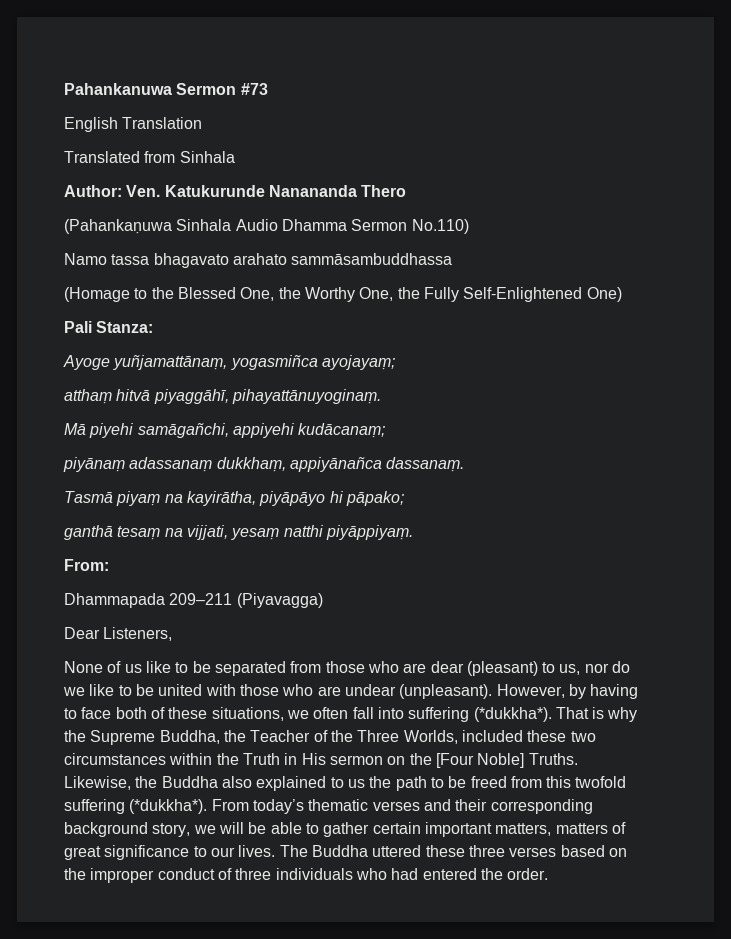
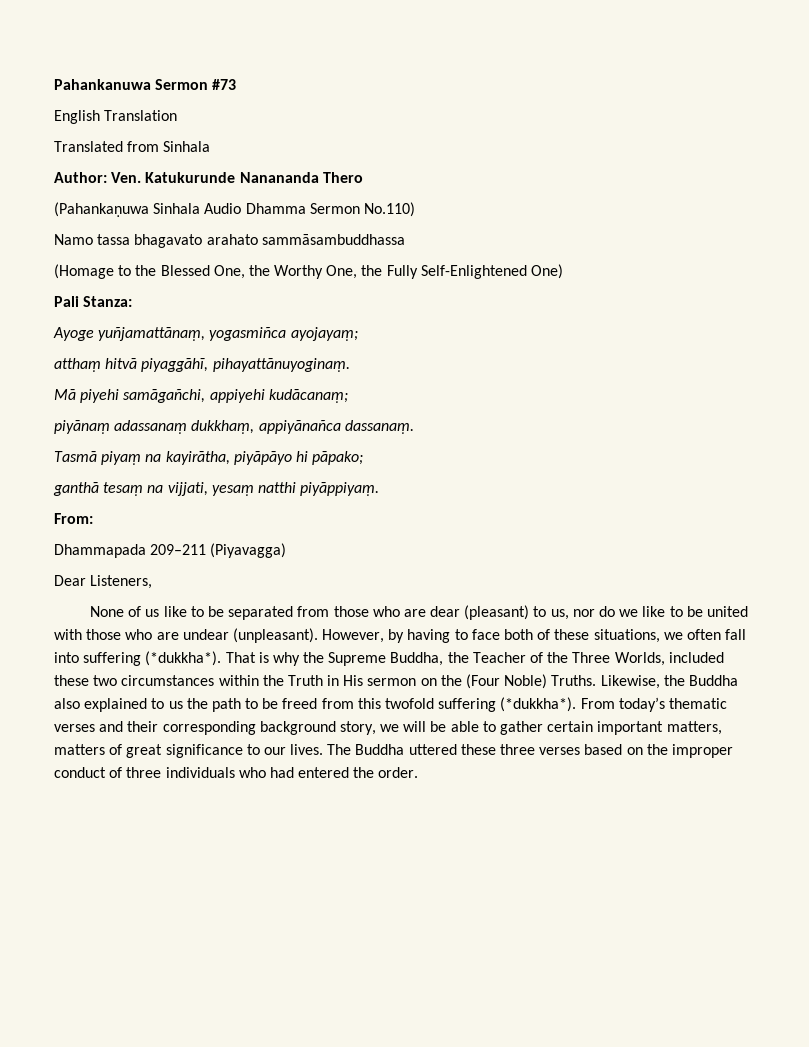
- That is why the Supreme Buddha, the Teacher of the Three Worlds, included these two circumstances within the Truth in His sermon on the [Four Noble] Truths.
+ That is why the Supreme Buddha, the Teacher of the Three Worlds, included these two circumstances within the Truth in His sermon on the (Four Noble) Truths.

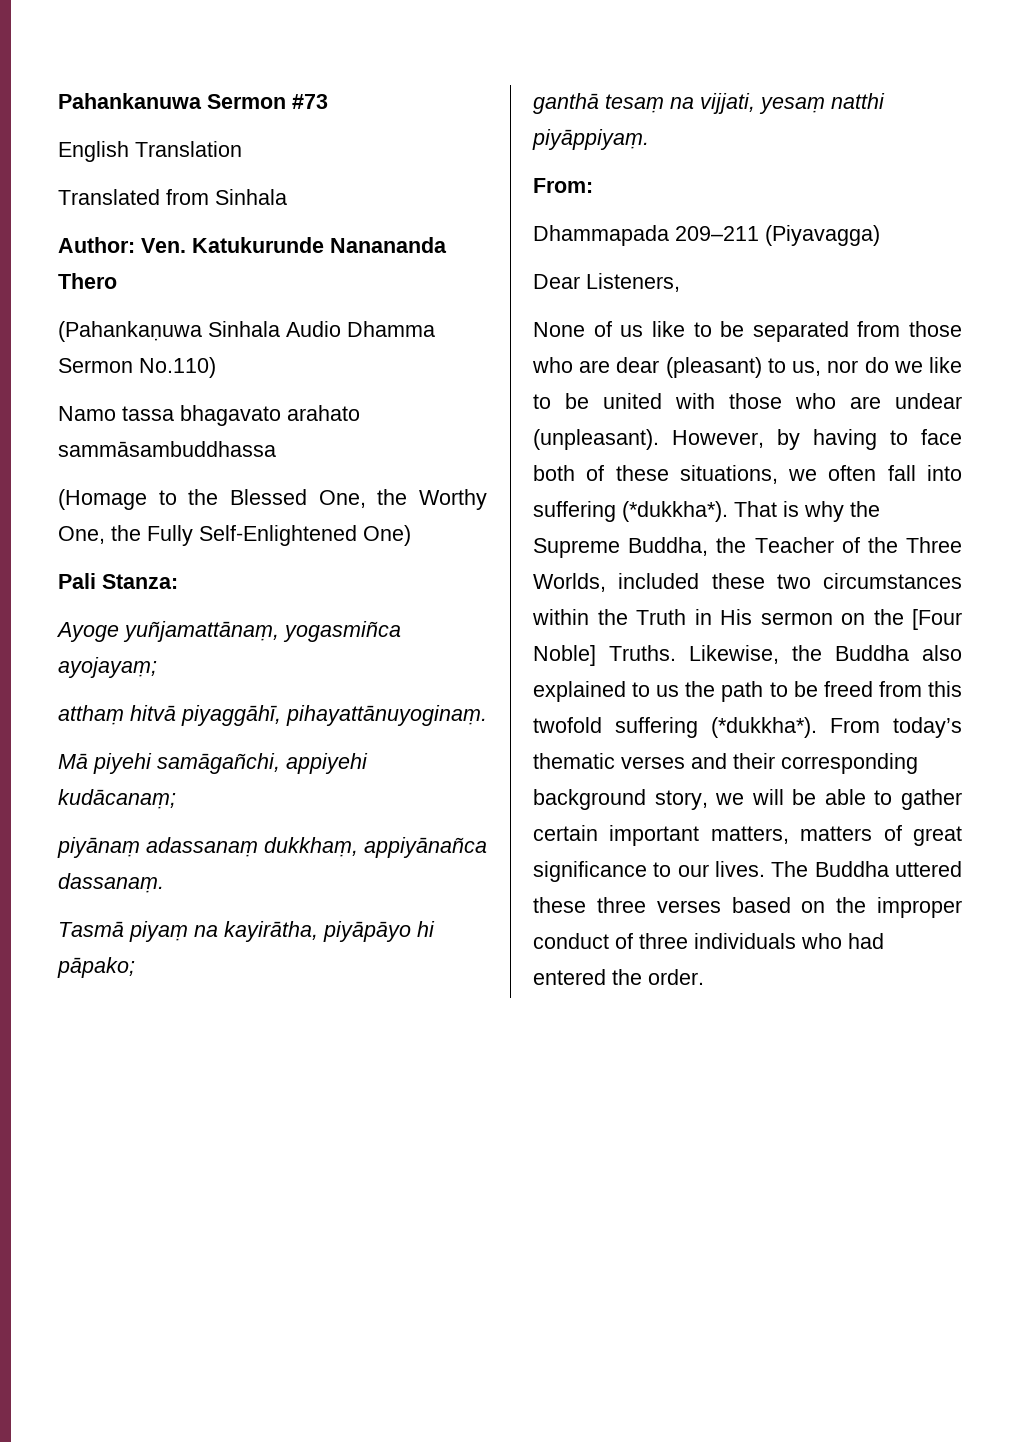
- That is why the Supreme Buddha, the Teacher of the Three Worlds, included these two circumstances within the Truth in His sermon on the (Four Noble) Truths.
+ That is why the Supreme Buddha, the Teacher of the Three Worlds, included these two circumstances within the Truth in His sermon on the [Four Noble] Truths.

